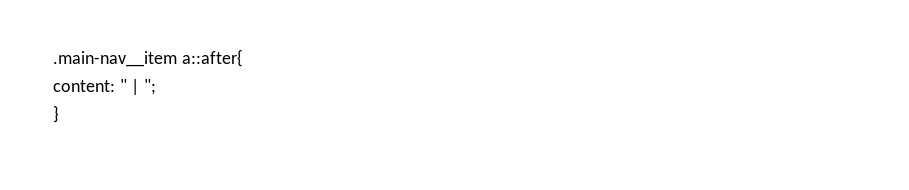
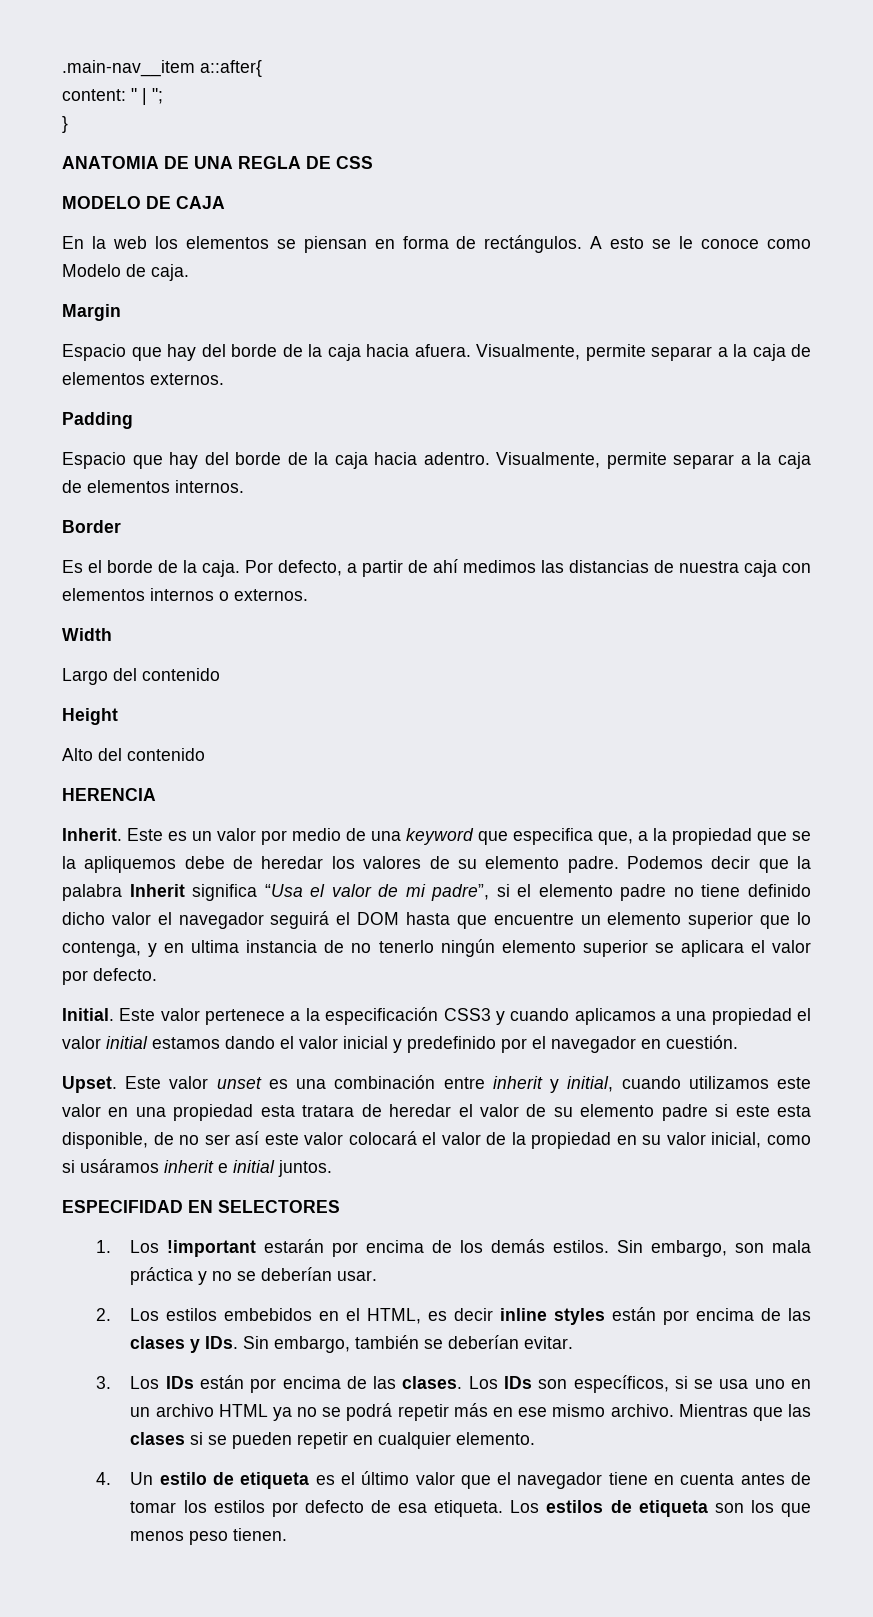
+ ANATOMIA DE UNA REGLA DE CSS
+ MODELO DE CAJA
+ En la web los elementos se piensan en forma de rectángulos. A esto se le conoce como Modelo de caja.
+ Margin
+ Espacio que hay del borde de la caja hacia afuera. Visualmente, permite separar a la caja de elementos externos.
+ Padding
+ Espacio que hay del borde de la caja hacia adentro. Visualmente, permite separar a la caja de elementos internos.
+ Border
+ Es el borde de la caja. Por defecto, a partir de ahí medimos las distancias de nuestra caja con elementos internos o externos.
+ Width
+ Largo del contenido
+ Height
+ Alto del contenido
+ HERENCIA
+ Inherit. Este es un valor por medio de una keyword que especifica que, a la propiedad que se la apliquemos debe de heredar los valores de su elemento padre. Podemos decir que la palabra Inherit significa “Usa el valor de mi padre”, si el elemento padre no tiene definido dicho valor el navegador seguirá el DOM hasta que encuentre un elemento superior que lo contenga, y en ultima instancia de no tenerlo ningún elemento superior se aplicara el valor por defecto.
+ Initial. Este valor pertenece a la especificación CSS3 y cuando aplicamos a una propiedad el valor initial estamos dando el valor inicial y predefinido por el navegador en cuestión.
+ Upset. Este valor unset es una combinación entre inherit y initial, cuando utilizamos este valor en una propiedad esta tratara de heredar el valor de su elemento padre si este esta disponible, de no ser así este valor colocará el valor de la propiedad en su valor inicial, como si usáramos inherit e initial juntos.
+ ESPECIFIDAD EN SELECTORES
+ 1. Los !important estarán por encima de los demás estilos. Sin embargo, son mala práctica y no se deberían usar.
+ 2. Los estilos embebidos en el HTML, es decir inline styles están por encima de las clases y IDs. Sin embargo, también se deberían evitar.
+ 3. Los IDs están por encima de las clases. Los IDs son específicos, si se usa uno en un archivo HTML ya no se podrá repetir más en ese mismo archivo. Mientras que las clases si se pueden repetir en cualquier elemento.
+ 4. Un estilo de etiqueta es el último valor que el navegador tiene en cuenta antes de tomar los estilos por defecto de esa etiqueta. Los estilos de etiqueta son los que menos peso tienen.

